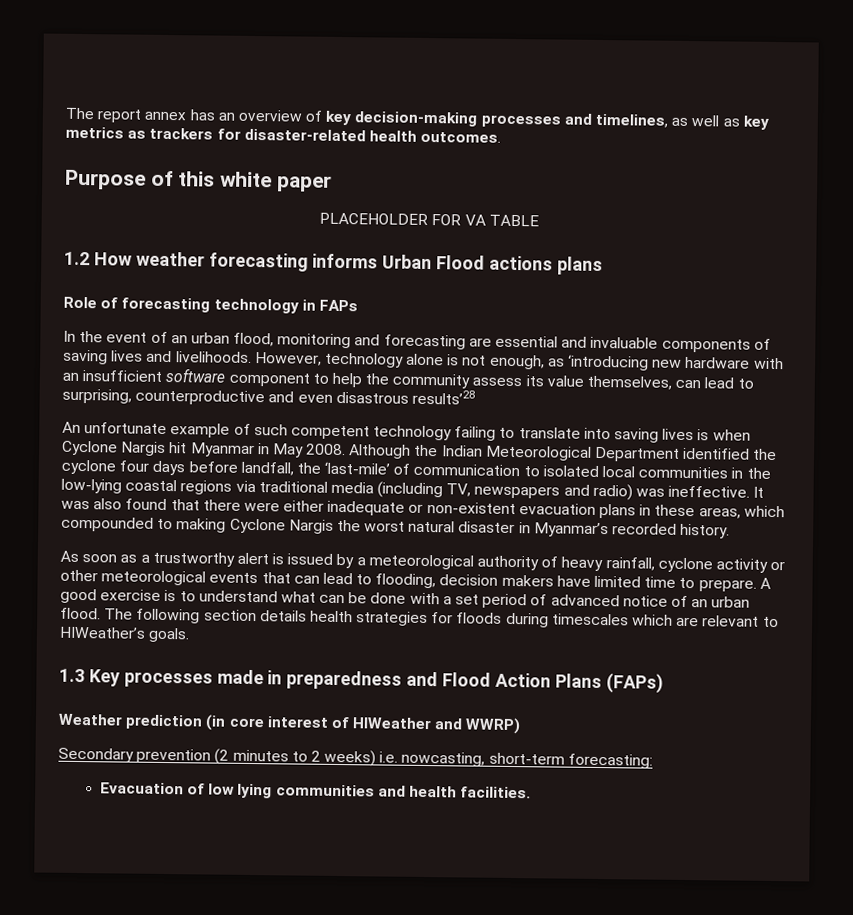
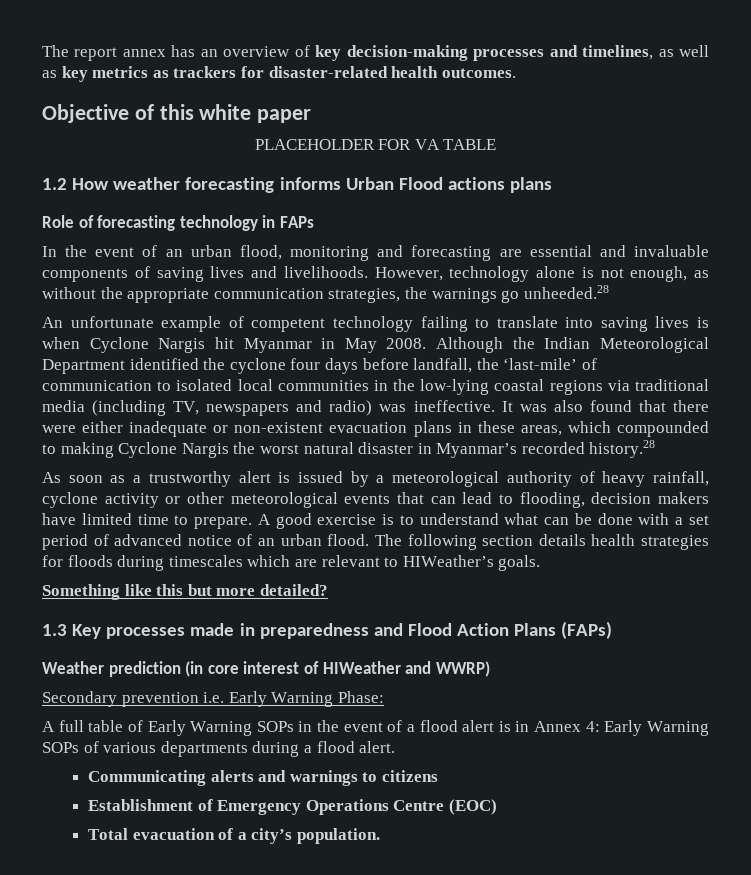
- Purpose of this white paper
+ Objective of this white paper
- However, technology alone is not enough, as ‘introducing new hardware with an insufficient software component to help the community assess its value themselves, can lead to surprising, counterproductive and even disastrous results’28
+ However, technology alone is not enough, as without the appropriate communication strategies, the warnings go unheeded.28
- An unfortunate example of such competent technology failing to translate into saving lives is when Cyclone Nargis hit Myanmar in May 2008.
+ An unfortunate example of competent technology failing to translate into saving lives is when Cyclone Nargis hit Myanmar in May 2008.
- It was also found that there were either inadequate or non-existent evacuation plans in these areas, which compounded to making Cyclone Nargis the worst natural disaster in Myanmar’s recorded history.
+ It was also found that there were either inadequate or non-existent evacuation plans in these areas, which compounded to making Cyclone Nargis the worst natural disaster in Myanmar’s recorded history.28
+ Something like this but more detailed?
- Secondary prevention (2 minutes to 2 weeks) i.e. nowcasting, short-term forecasting:
- Evacuation of low lying communities and health facilities.
+ Secondary prevention i.e. Early Warning Phase:
+ A full table of Early Warning SOPs in the event of a flood alert is in Annex 4: Early Warning SOPs of various departments during a flood alert.
+ Communicating alerts and warnings to citizens
+ Establishment of Emergency Operations Centre (EOC)
+ Total evacuation of a city’s population.

